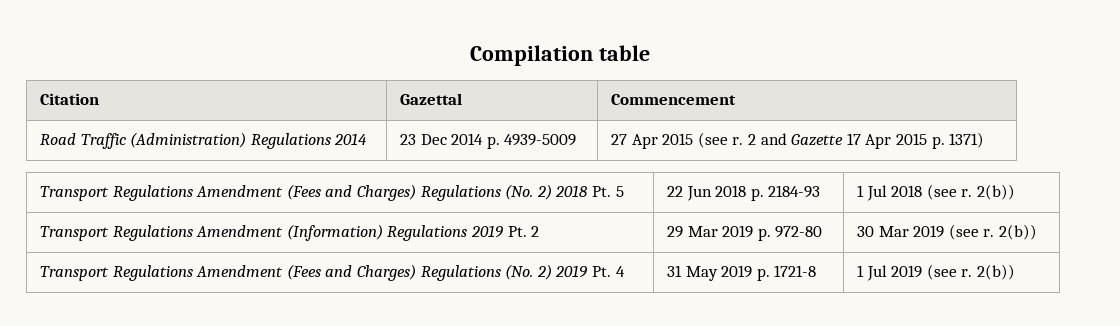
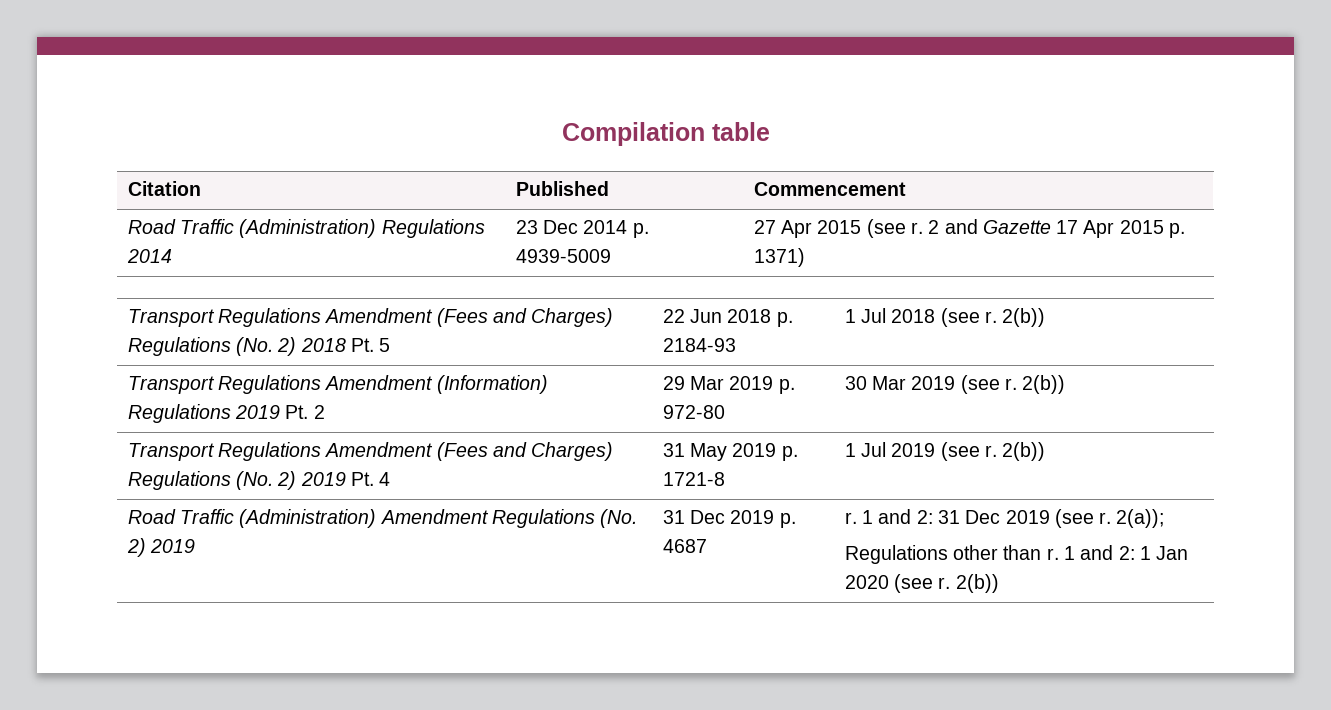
- Citation | Gazettal | Commencement
+ Citation | Published | Commencement
+ Road Traffic (Administration) Amendment Regulations (No. 2) 2019 | 31 Dec 2019 p. 4687 | r. 1 and 2: 31 Dec 2019 (see r. 2(a));
+ Regulations other than r. 1 and 2: 1 Jan 2020 (see r. 2(b))

